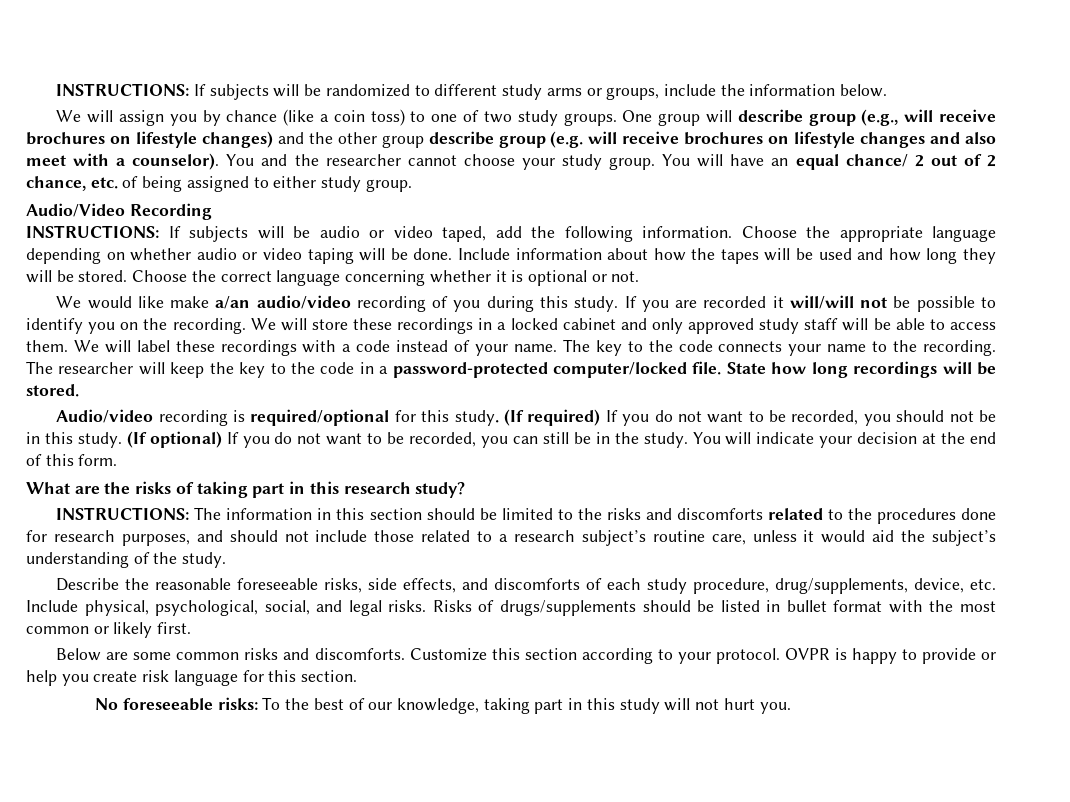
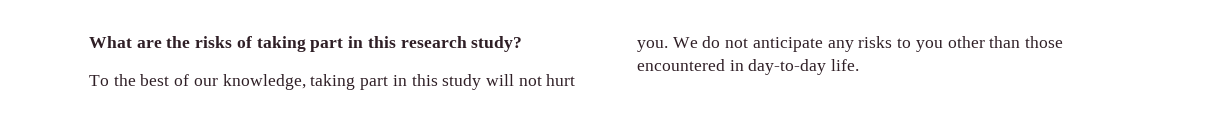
- INSTRUCTIONS: If subjects will be randomized to different study arms or groups, include the information below.
- We will assign you by chance (like a coin toss) to one of two study groups. One group will describe group (e.g., will receive brochures on lifestyle changes) and the other group describe group (e.g. will receive brochures on lifestyle changes and also meet with a counselor). You and the researcher cannot choose your study group. You will have an equal chance/ 2 out of 2 chance, etc. of being assigned to either study group.
- Audio/Video Recording
- INSTRUCTIONS: If subjects will be audio or video taped, add the following information. Choose the appropriate language depending on whether audio or video taping will be done. Include information about how the tapes will be used and how long they will be stored. Choose the correct language concerning whether it is optional or not.
- We would like make a/an audio/video recording of you during this study. If you are recorded it will/will not be possible to identify you on the recording. We will store these recordings in a locked cabinet and only approved study staff will be able to access them. We will label these recordings with a code instead of your name. The key to the code connects your name to the recording. The researcher will keep the key to the code in a password-protected computer/locked file. State how long recordings will be stored.
- Audio/video recording is required/optional for this study. (If required) If you do not want to be recorded, you should not be in this study. (If optional) If you do not want to be recorded, you can still be in the study. You will indicate your decision at the end of this form.
- INSTRUCTIONS: The information in this section should be limited to the risks and discomforts related to the procedures done for research purposes, and should not include those related to a research subject’s routine care, unless it would aid the subject’s understanding of the study.
- Describe the reasonable foreseeable risks, side effects, and discomforts of each study procedure, drug/supplements, device, etc. Include physical, psychological, social, and legal risks. Risks of drugs/supplements should be listed in bullet format with the most common or likely first.
- Below are some common risks and discomforts. Customize this section according to your protocol. OVPR is happy to provide or help you create risk language for this section.
- No foreseeable risks: To the best of our knowledge, taking part in this study will not hurt you.
+ To the best of our knowledge, taking part in this study will not hurt you.
+ We do not anticipate any risks to you other than those encountered in day-to-day life.

